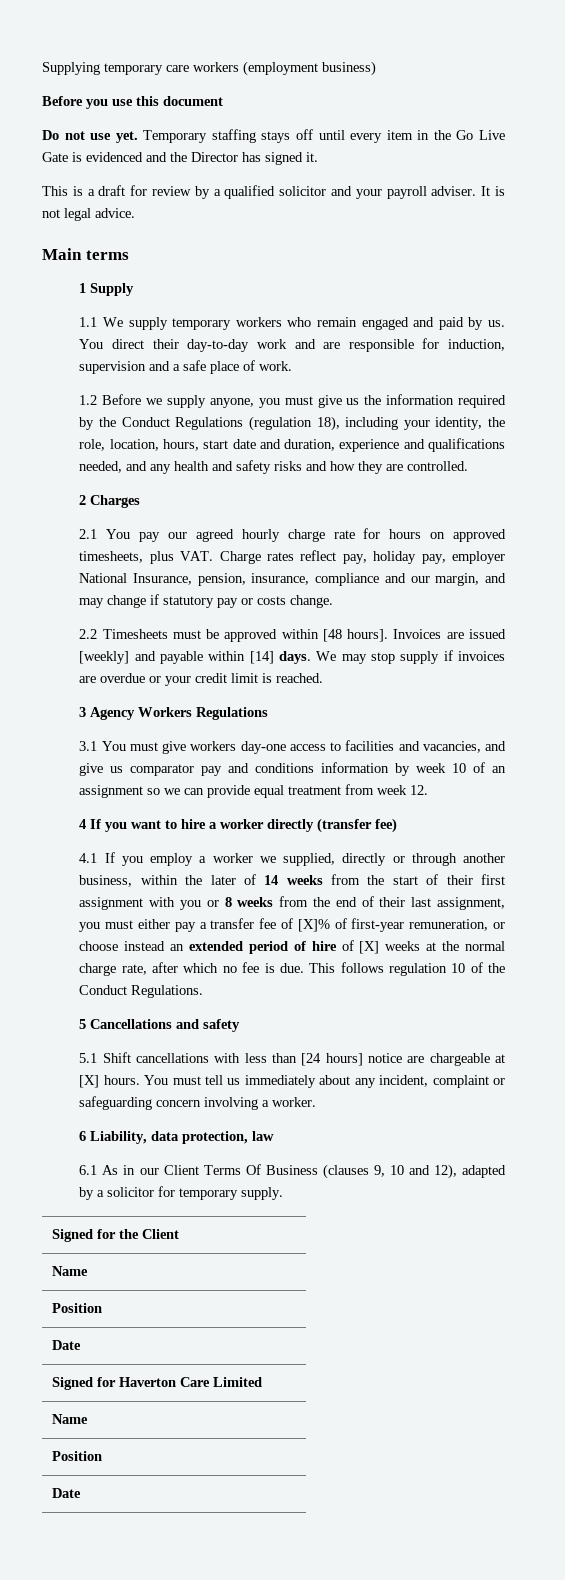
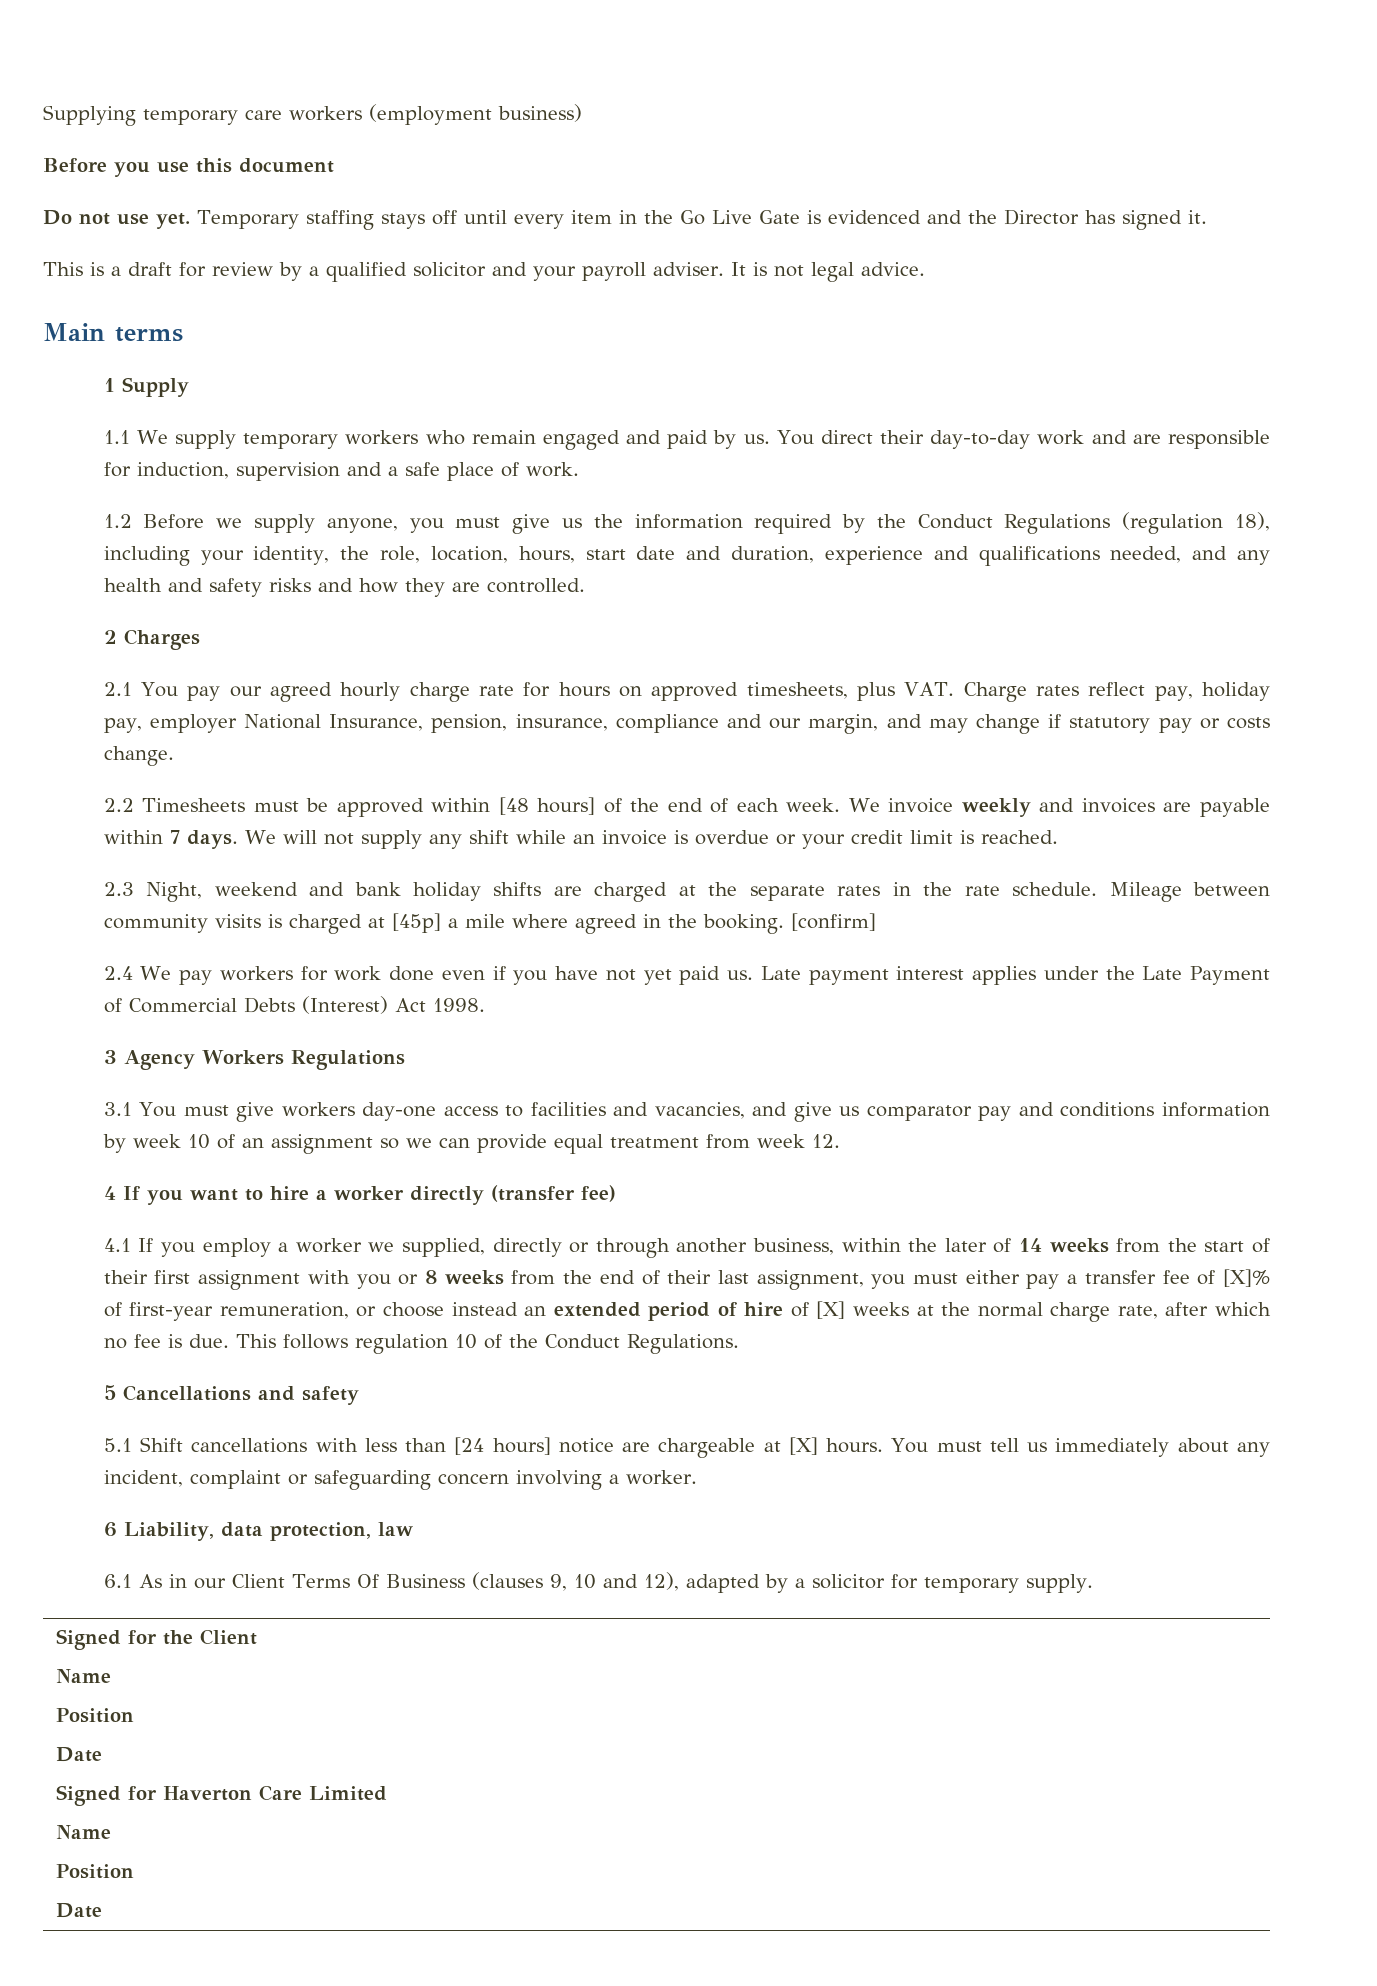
- 2.2 Timesheets must be approved within [48 hours]. Invoices are issued [weekly] and payable within [14] days.
+ 2.2 Timesheets must be approved within [48 hours] of the end of each week. We invoice weekly and invoices are payable within 7 days.
- We may stop supply if invoices are overdue or your credit limit is reached.
+ We will not supply any shift while an invoice is overdue or your credit limit is reached.
+ 2.3 Night, weekend and bank holiday shifts are charged at the separate rates in the rate schedule. Mileage between community visits is charged at [45p] a mile where agreed in the booking. [confirm]
+ 2.4 We pay workers for work done even if you have not yet paid us. Late payment interest applies under the Late Payment of Commercial Debts (Interest) Act 1998.

